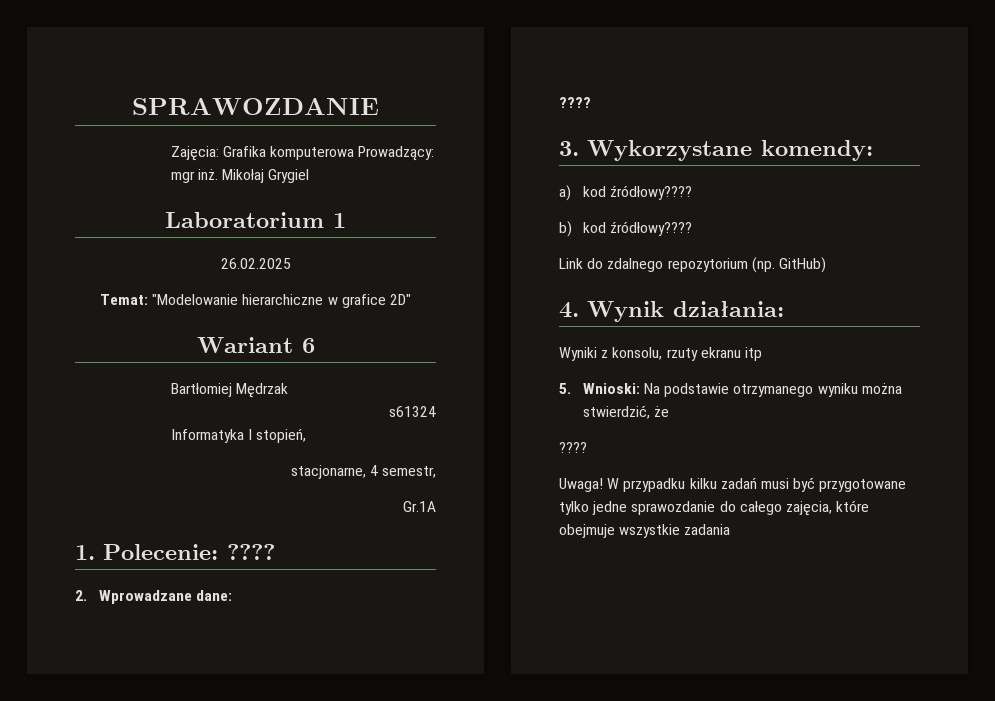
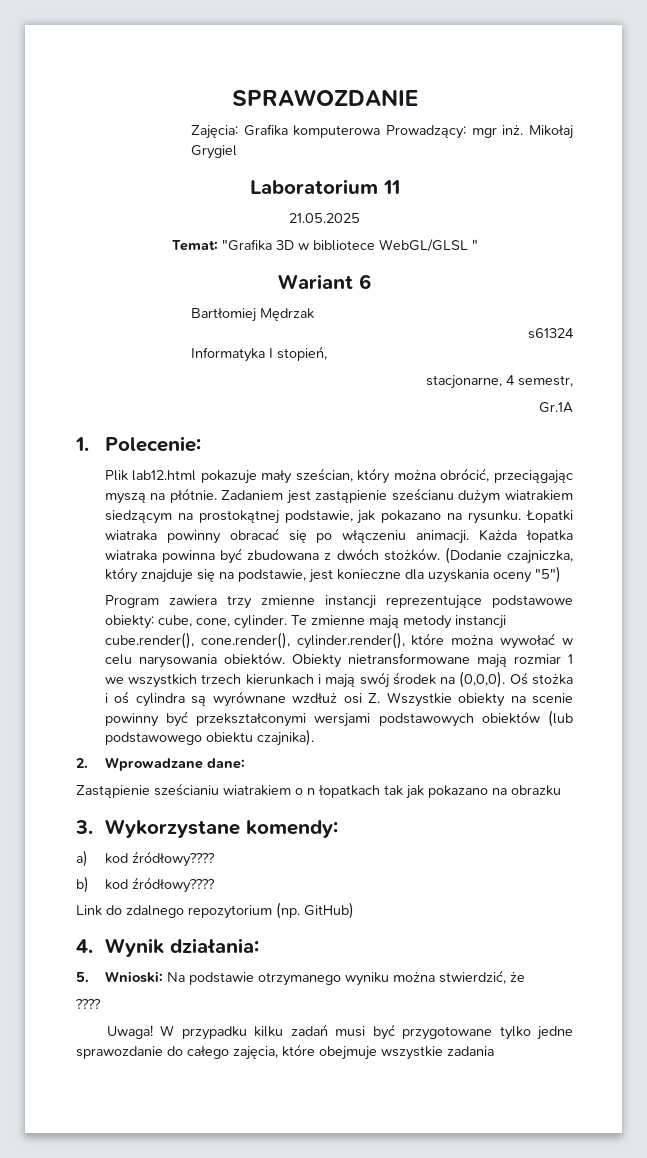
- Laboratorium 1
- 26.02.2025
+ Laboratorium 11
+ 21.05.2025
- Temat: "Modelowanie hierarchiczne w grafice 2D"
+ Temat: "Grafika 3D w bibliotece WebGL/GLSL "
- 1. Polecenie: ????
+ 1. Polecenie:
+ Plik lab12.html pokazuje mały sześcian, który można obrócić, przeciągając myszą na płótnie. Zadaniem jest zastąpienie sześcianu dużym wiatrakiem siedzącym na prostokątnej podstawie, jak pokazano na rysunku. Łopatki wiatraka powinny obracać się po włączeniu animacji. Każda łopatka wiatraka powinna być zbudowana z dwóch stożków. (Dodanie czajniczka, który znajduje się na podstawie, jest konieczne dla uzyskania oceny "5")
+ Program zawiera trzy zmienne instancji reprezentujące podstawowe obiekty: cube, cone, cylinder. Te zmienne mają metody instancji cube.render(), cone.render(), cylinder.render(), które można wywołać w celu narysowania obiektów. Obiekty nietransformowane mają rozmiar 1 we wszystkich trzech kierunkach i mają swój środek na (0,0,0). Oś stożka i oś cylindra są wyrównane wzdłuż osi Z. Wszystkie obiekty na scenie powinny być przekształconymi wersjami podstawowych obiektów (lub podstawowego obiektu czajnika).
  2. Wprowadzane dane:
- ????
+ Zastąpienie sześcianiu wiatrakiem o n łopatkach tak jak pokazano na obrazku
- Wyniki z konsolu, rzuty ekranu itp

